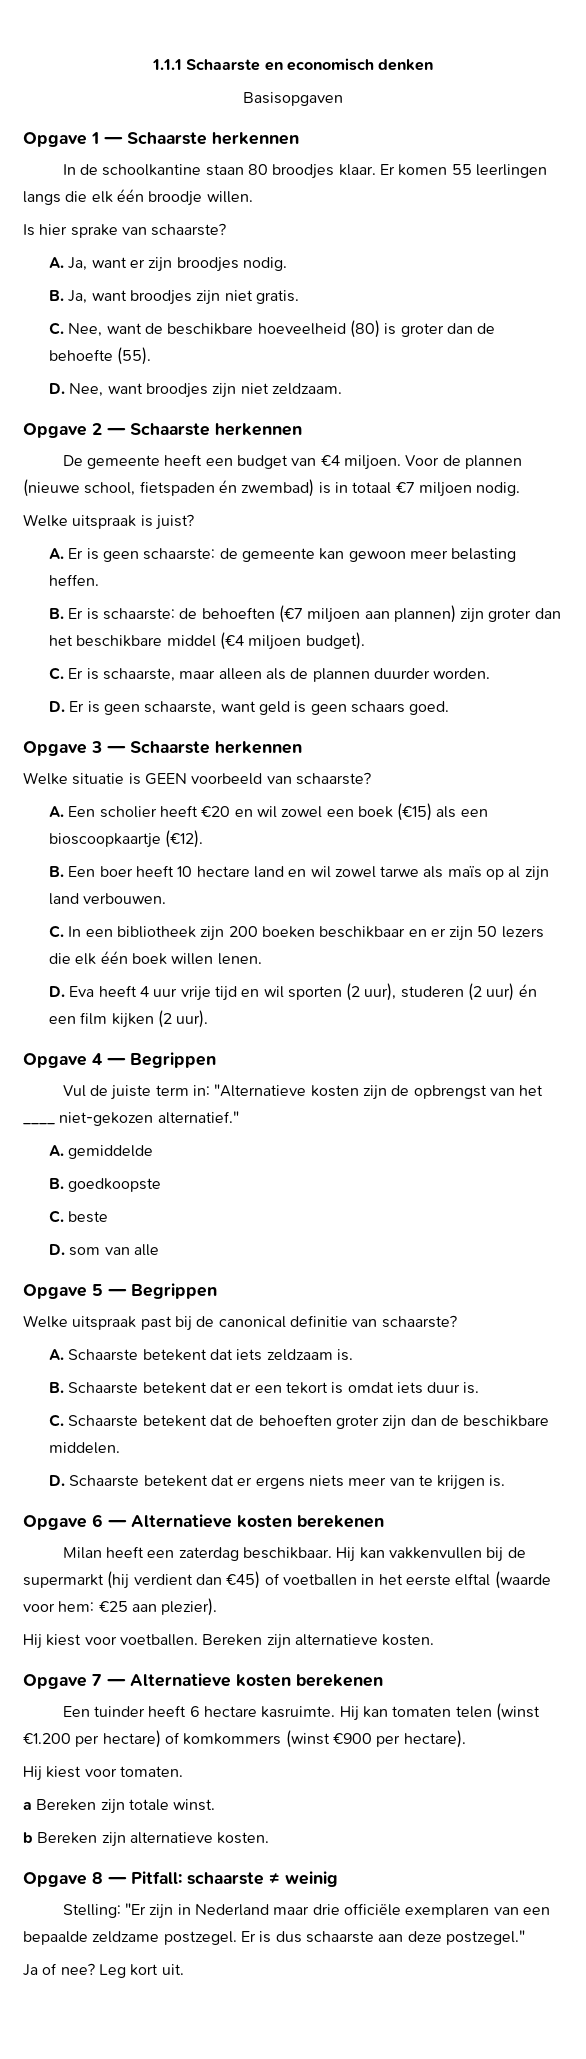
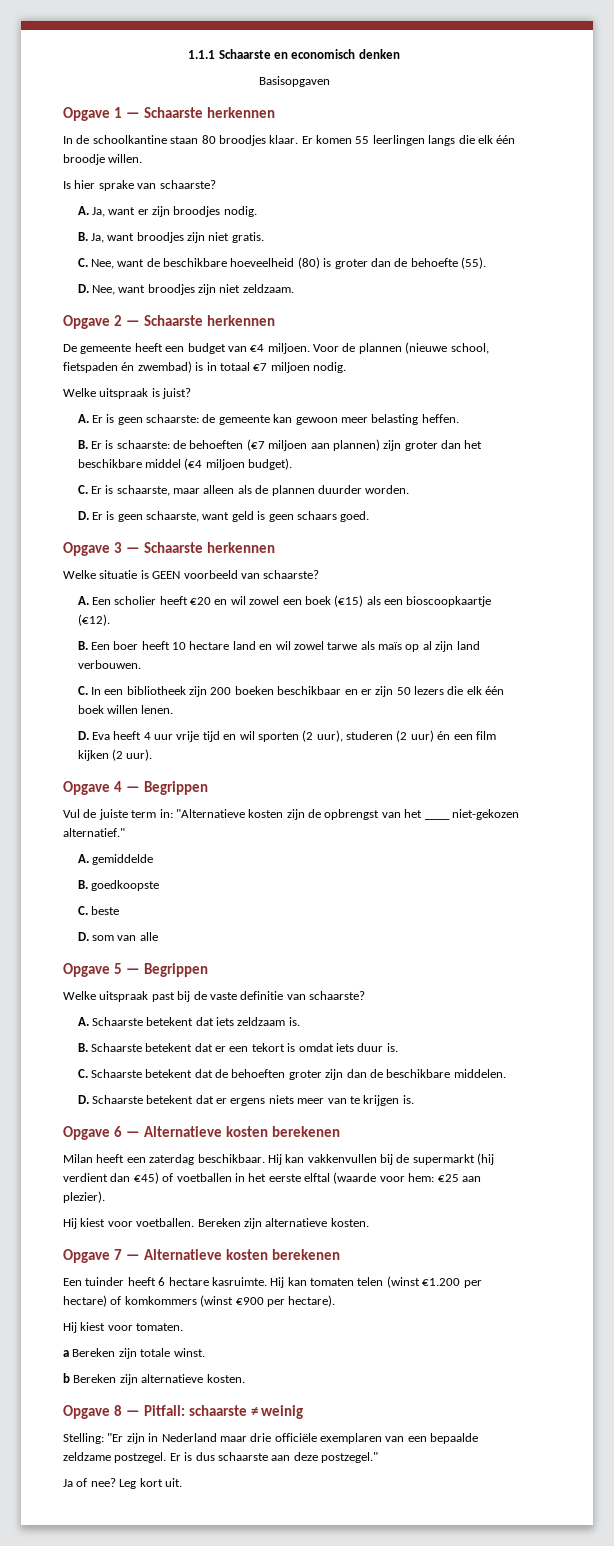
- Welke uitspraak past bij de canonical definitie van schaarste?
+ Welke uitspraak past bij de vaste definitie van schaarste?

